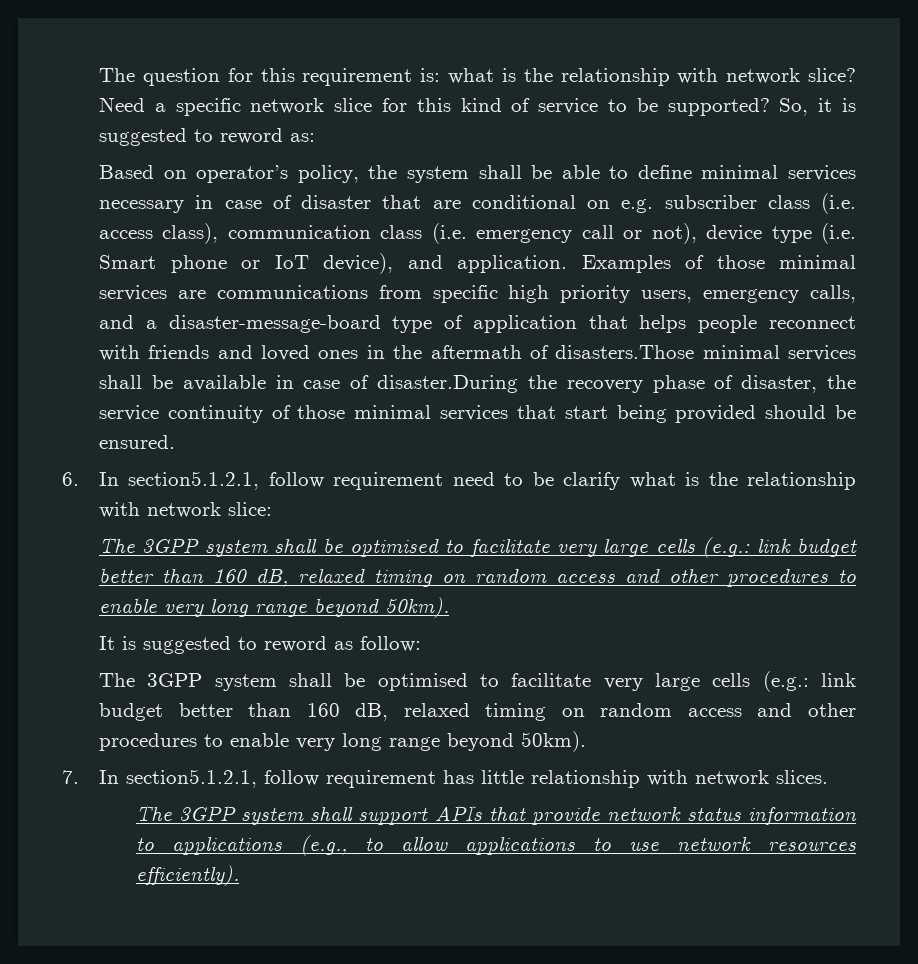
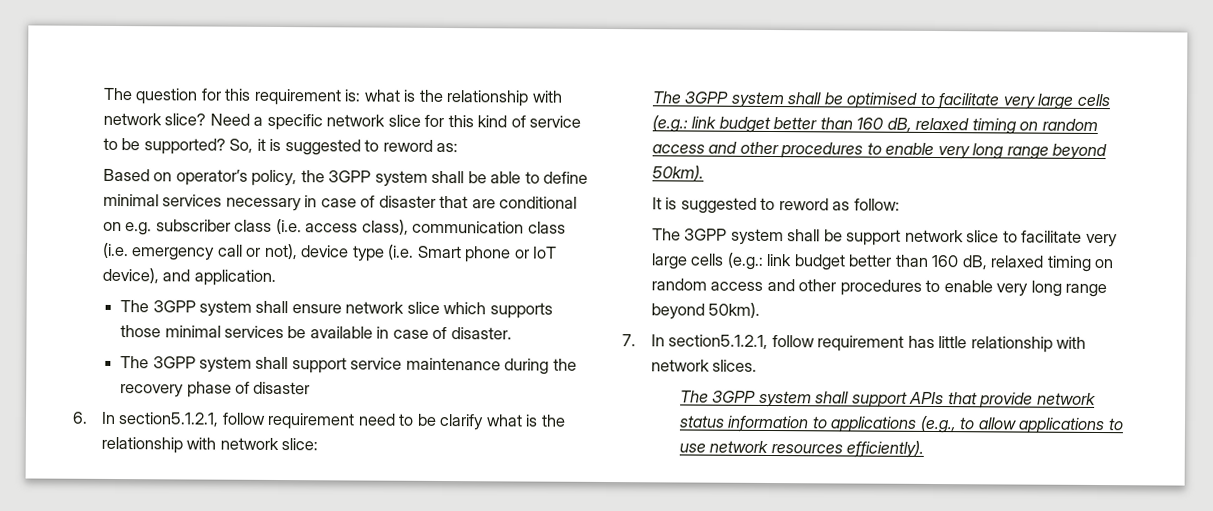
- Based on operator’s policy, the system shall be able to define minimal services necessary in case of disaster that are conditional on e.g. subscriber class (i.e. access class), communication class (i.e. emergency call or not), device type (i.e. Smart phone or IoT device), and application. Examples of those minimal services are communications from specific high priority users, emergency calls, and a disaster-message-board type of application that helps people reconnect with friends and loved ones in the aftermath of disasters.Those minimal services shall be available in case of disaster.During the recovery phase of disaster, the service continuity of those minimal services that start being provided should be ensured.
+ Based on operator’s policy, the 3GPP system shall be able to define minimal services necessary in case of disaster that are conditional on e.g. subscriber class (i.e. access class), communication class (i.e. emergency call or not), device type (i.e. Smart phone or IoT device), and application.
+ The 3GPP system shall ensure network slice which supports those minimal services be available in case of disaster.
+ The 3GPP system shall support service maintenance during the recovery phase of disaster
  It is suggested to reword as follow:
- The 3GPP system shall be optimised to facilitate very large cells (e.g.: link budget better than 160 dB, relaxed timing on random access and other procedures to enable very long range beyond 50km).
+ The 3GPP system shall be support network slice to facilitate very large cells (e.g.: link budget better than 160 dB, relaxed timing on random access and other procedures to enable very long range beyond 50km).

